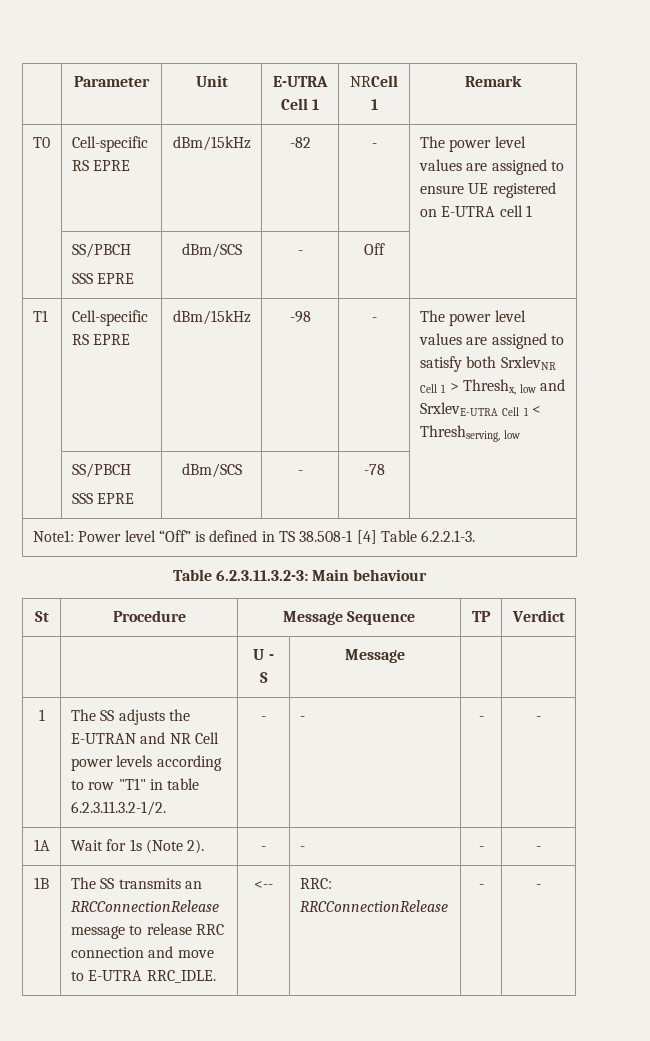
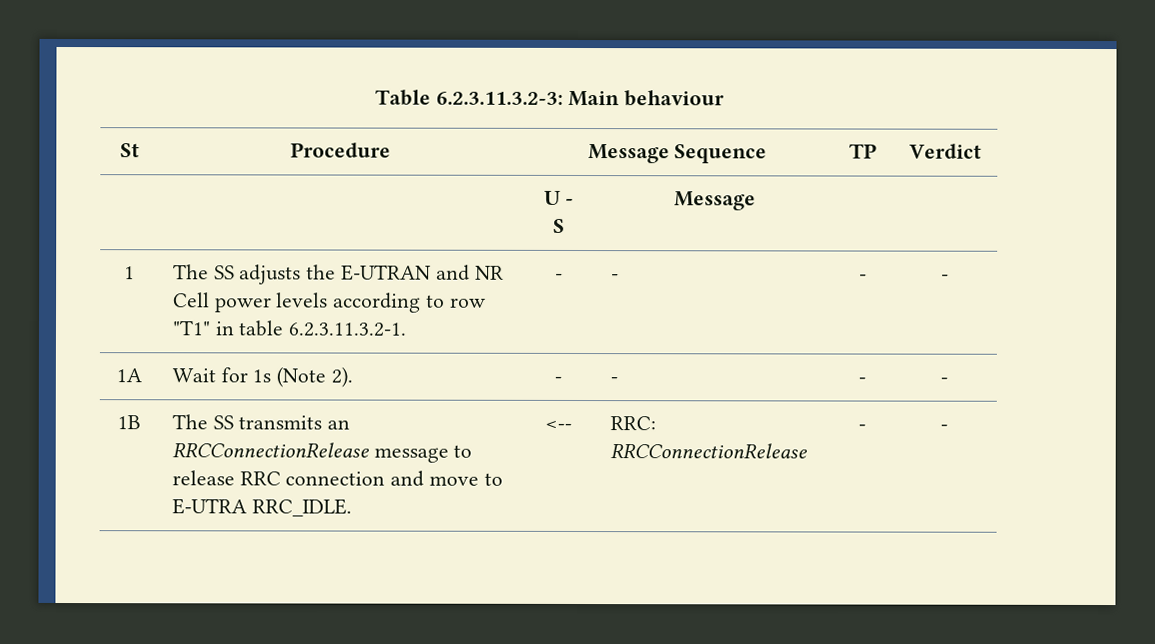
- | Parameter | Unit | E-UTRA Cell 1 | NRCell 1 | Remark
- T0 | Cell-specific RS EPRE | dBm/15kHz | -82 | - | The power level values are assigned to ensure UE registered on E-UTRA cell 1
- | SS/PBCH
- SSS EPRE | dBm/SCS | - | Off |
- T1 | Cell-specific RS EPRE | dBm/15kHz | -98 | - | The power level values are assigned to satisfy both SrxlevNR Cell 1 > Threshx, low and SrxlevE-UTRA Cell 1 < Threshserving, low
- | SS/PBCH
- SSS EPRE | dBm/SCS | - | -78 |
- Note1: Power level “Off” is defined in TS 38.508-1 [4] Table 6.2.2.1-3.
- 1 | The SS adjusts the E-UTRAN and NR Cell power levels according to row "T1" in table 6.2.3.11.3.2-1/2. | - | - | - | -
+ 1 | The SS adjusts the E-UTRAN and NR Cell power levels according to row "T1" in table 6.2.3.11.3.2-1. | - | - | - | -

